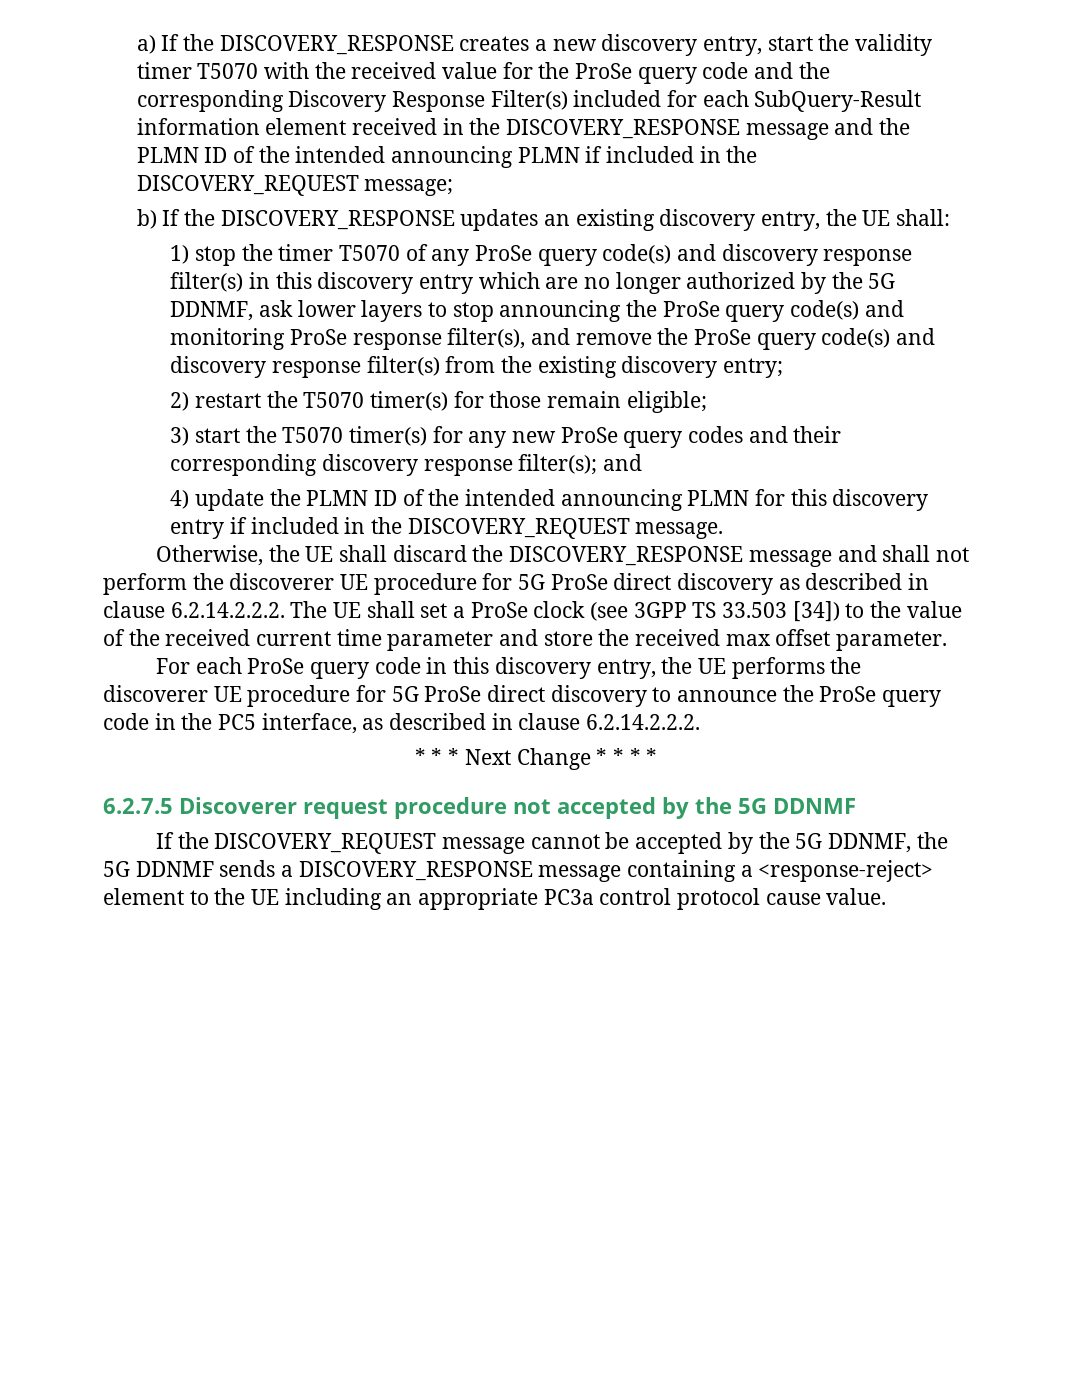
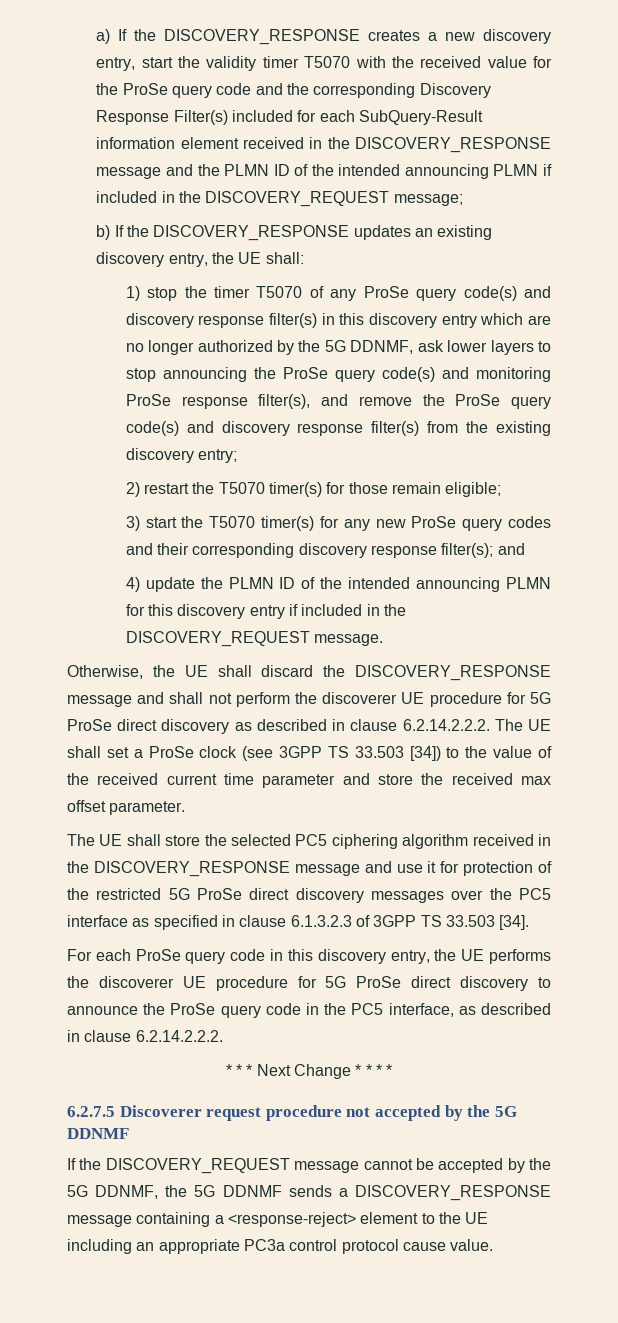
+ The UE shall store the selected PC5 ciphering algorithm received in the DISCOVERY_RESPONSE message and use it for protection of the restricted 5G ProSe direct discovery messages over the PC5 interface as specified in clause 6.1.3.2.3 of 3GPP TS 33.503 [34].

